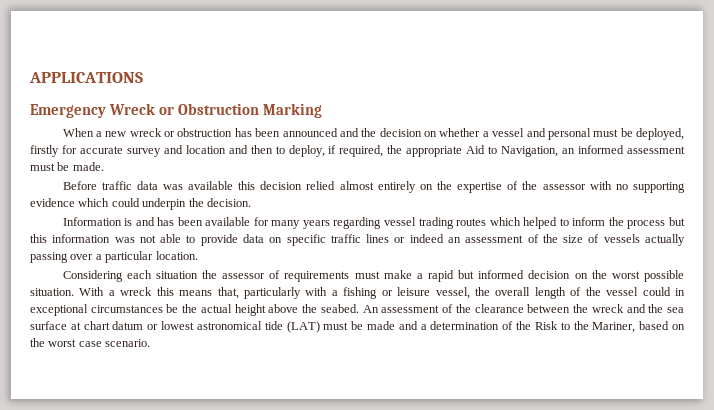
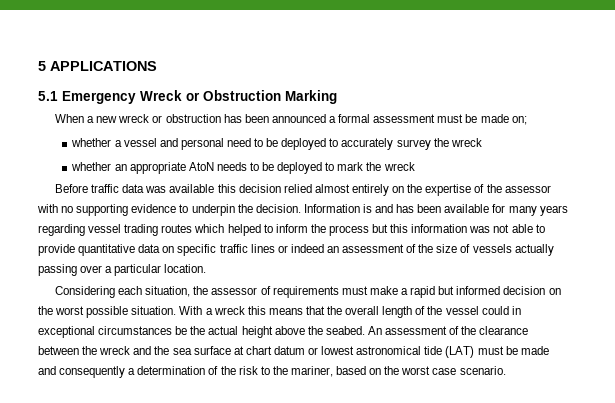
- APPLICATIONS
+ 5 APPLICATIONS
- Emergency Wreck or Obstruction Marking
+ 5.1 Emergency Wreck or Obstruction Marking
- When a new wreck or obstruction has been announced and the decision on whether a vessel and personal must be deployed, firstly for accurate survey and location and then to deploy, if required, the appropriate Aid to Navigation, an informed assessment must be made.
+ When a new wreck or obstruction has been announced a formal assessment must be made on;
+ whether a vessel and personal need to be deployed to accurately survey the wreck
+ whether an appropriate AtoN needs to be deployed to mark the wreck
- Before traffic data was available this decision relied almost entirely on the expertise of the assessor with no supporting evidence which could underpin the decision.
- Information is and has been available for many years regarding vessel trading routes which helped to inform the process but this information was not able to provide data on specific traffic lines or indeed an assessment of the size of vessels actually passing over a particular location.
+ Before traffic data was available this decision relied almost entirely on the expertise of the assessor with no supporting evidence to underpin the decision. Information is and has been available for many years regarding vessel trading routes which helped to inform the process but this information was not able to provide quantitative data on specific traffic lines or indeed an assessment of the size of vessels actually passing over a particular location.
- Considering each situation the assessor of requirements must make a rapid but informed decision on the worst possible situation.
+ Considering each situation, the assessor of requirements must make a rapid but informed decision on the worst possible situation.
- With a wreck this means that, particularly with a fishing or leisure vessel, the overall length of the vessel could in exceptional circumstances be the actual height above the seabed.
+ With a wreck this means that the overall length of the vessel could in exceptional circumstances be the actual height above the seabed.
- An assessment of the clearance between the wreck and the sea surface at chart datum or lowest astronomical tide (LAT) must be made and a determination of the Risk to the Mariner, based on the worst case scenario.
+ An assessment of the clearance between the wreck and the sea surface at chart datum or lowest astronomical tide (LAT) must be made and consequently a determination of the risk to the mariner, based on the worst case scenario.

